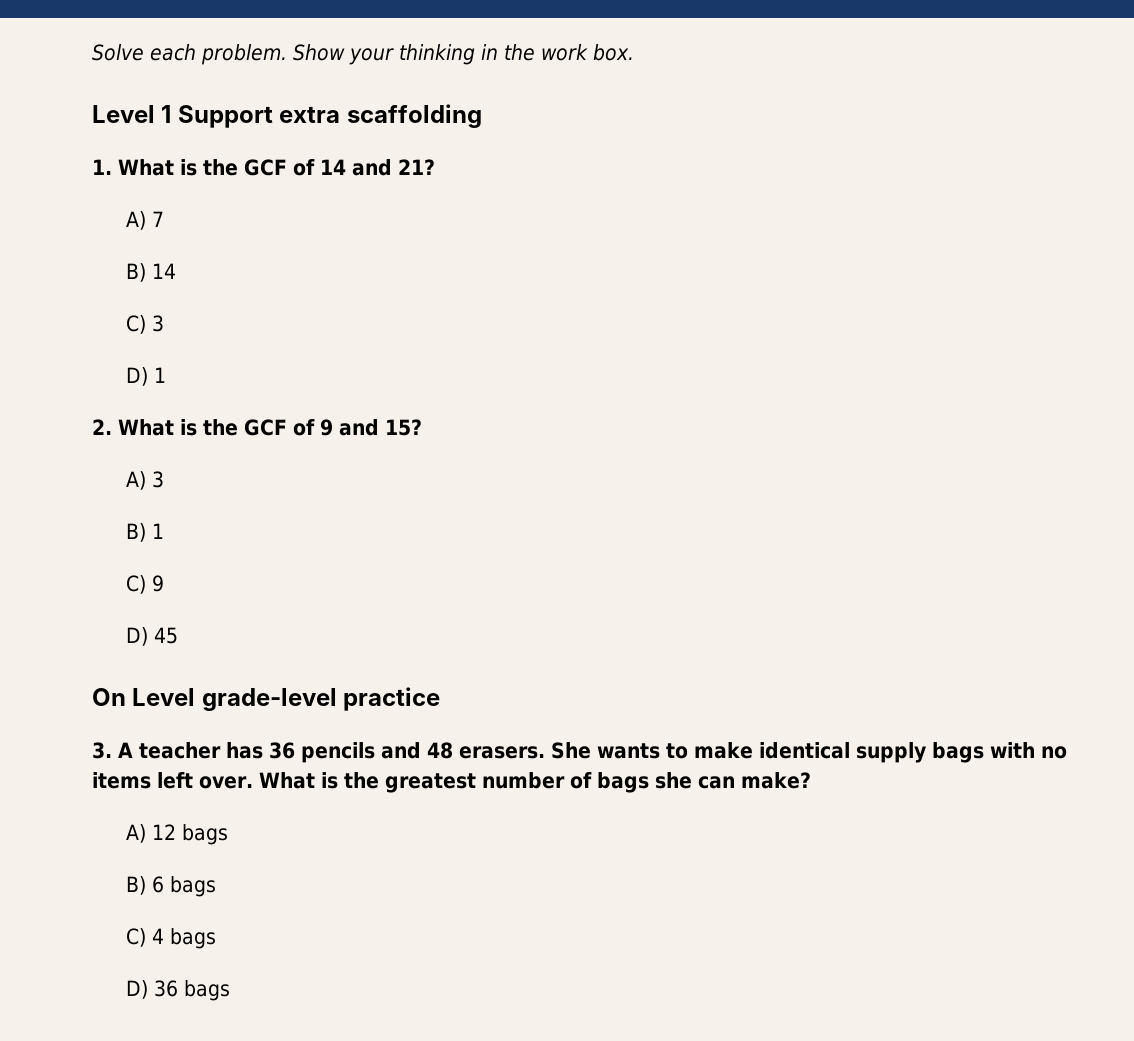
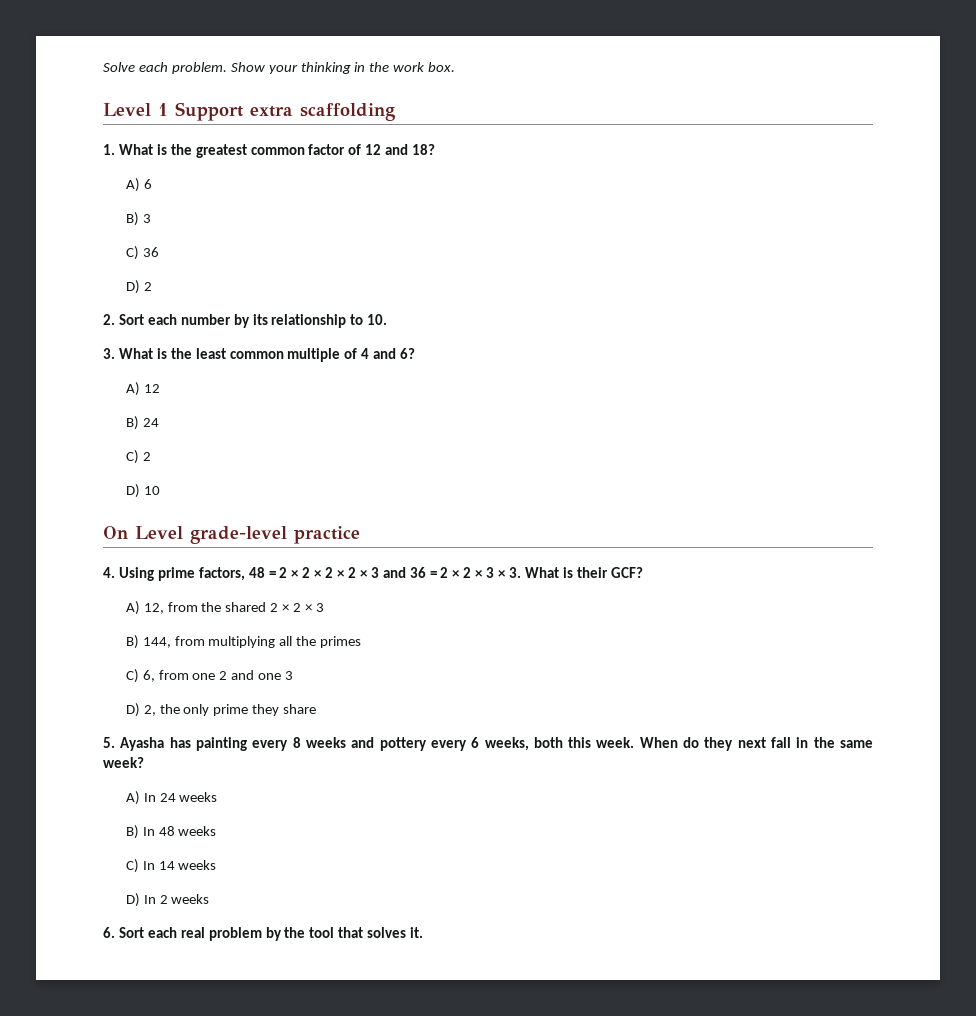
- 1. What is the GCF of 14 and 21?
- A) 7
- B) 14
- C) 3
- D) 1
+ 1. What is the greatest common factor of 12 and 18?
+ A) 6
+ B) 3
+ C) 36
+ D) 2
- 2. What is the GCF of 9 and 15?
- A) 3
- B) 1
- C) 9
- D) 45
+ 2. Sort each number by its relationship to 10.
+ 3. What is the least common multiple of 4 and 6?
+ A) 12
+ B) 24
+ C) 2
+ D) 10
- 3. A teacher has 36 pencils and 48 erasers. She wants to make identical supply bags with no items left over. What is the greatest number of bags she can make?
- A) 12 bags
- B) 6 bags
- C) 4 bags
- D) 36 bags
+ 4. Using prime factors, 48 = 2 × 2 × 2 × 2 × 3 and 36 = 2 × 2 × 3 × 3. What is their GCF?
+ A) 12, from the shared 2 × 2 × 3
+ B) 144, from multiplying all the primes
+ C) 6, from one 2 and one 3
+ D) 2, the only prime they share
+ 5. Ayasha has painting every 8 weeks and pottery every 6 weeks, both this week. When do they next fall in the same week?
+ A) In 24 weeks
+ B) In 48 weeks
+ C) In 14 weeks
+ D) In 2 weeks
+ 6. Sort each real problem by the tool that solves it.

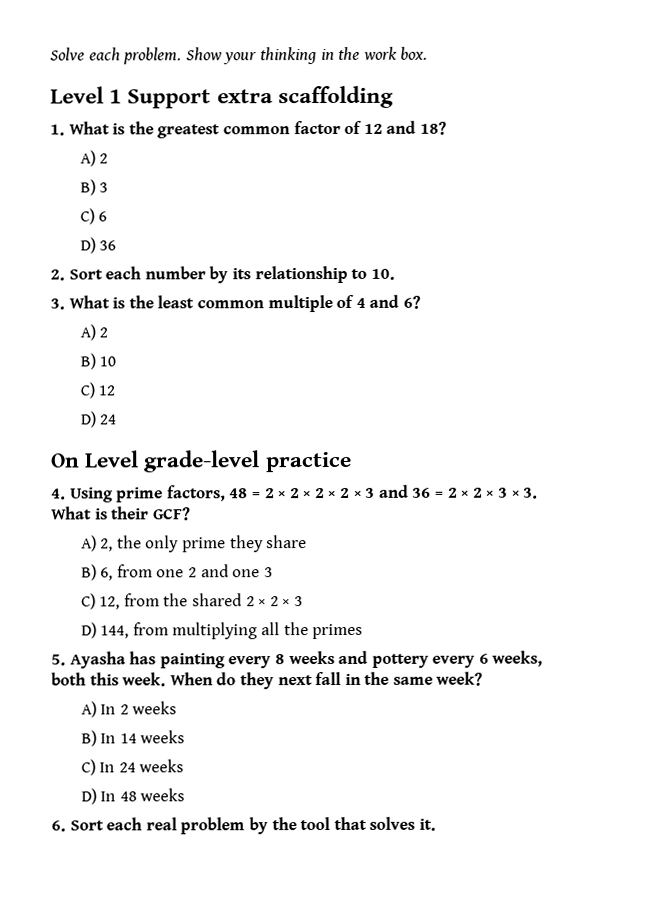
  1. What is the greatest common factor of 12 and 18?
- A) 6
+ A) 2
- C) 36
- D) 2
+ C) 6
+ D) 36
  3. What is the least common multiple of 4 and 6?
- A) 12
+ A) 2
+ B) 10
+ C) 12
- B) 24
- C) 2
- D) 10
+ D) 24
- A) 12, from the shared 2 × 2 × 3
+ A) 2, the only prime they share
+ B) 6, from one 2 and one 3
+ C) 12, from the shared 2 × 2 × 3
- B) 144, from multiplying all the primes
+ D) 144, from multiplying all the primes
- C) 6, from one 2 and one 3
- D) 2, the only prime they share
- A) In 24 weeks
+ A) In 2 weeks
- B) In 48 weeks
+ B) In 14 weeks
- C) In 14 weeks
+ C) In 24 weeks
- D) In 2 weeks
+ D) In 48 weeks

